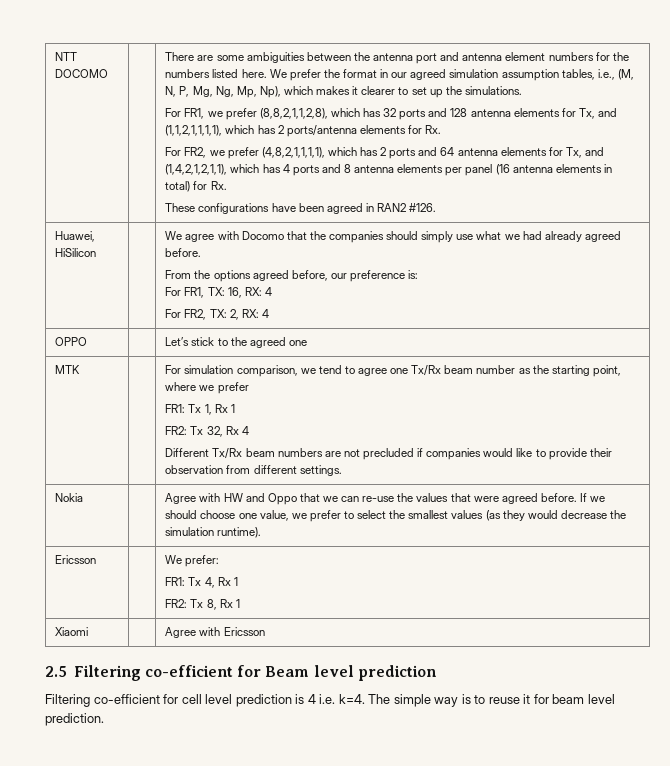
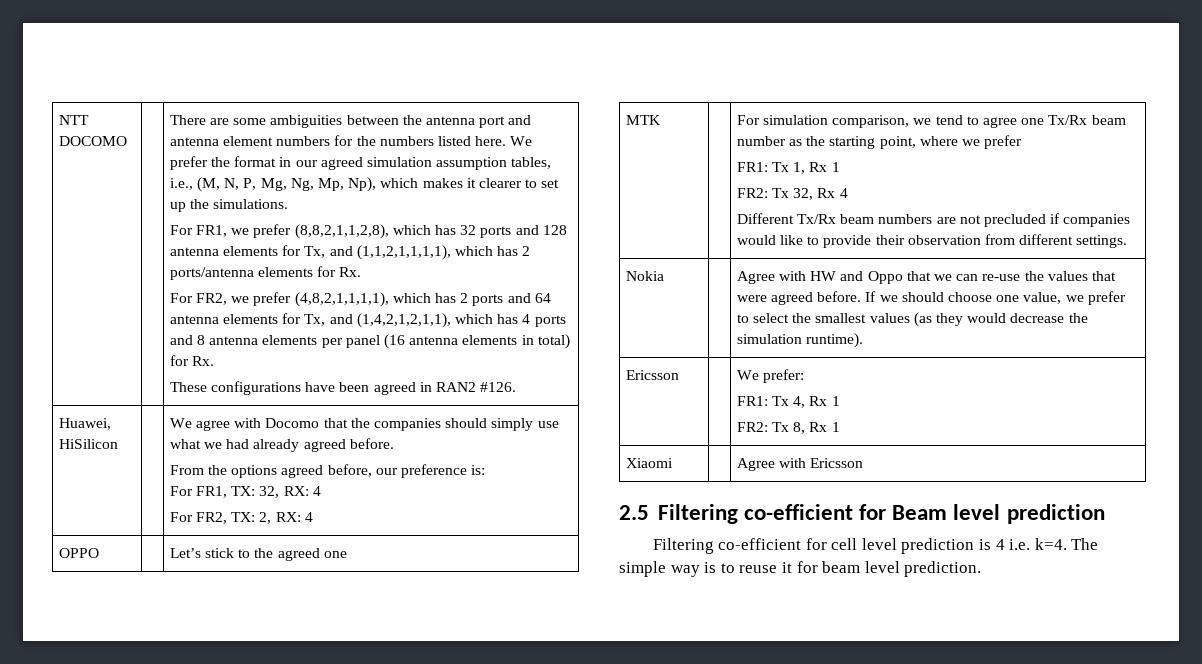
  Huawei, HiSilicon | | We agree with Docomo that the companies should simply use what we had already agreed before.
  From the options agreed before, our preference is:
- For FR1, TX: 16, RX: 4
+ For FR1, TX: 32, RX: 4

